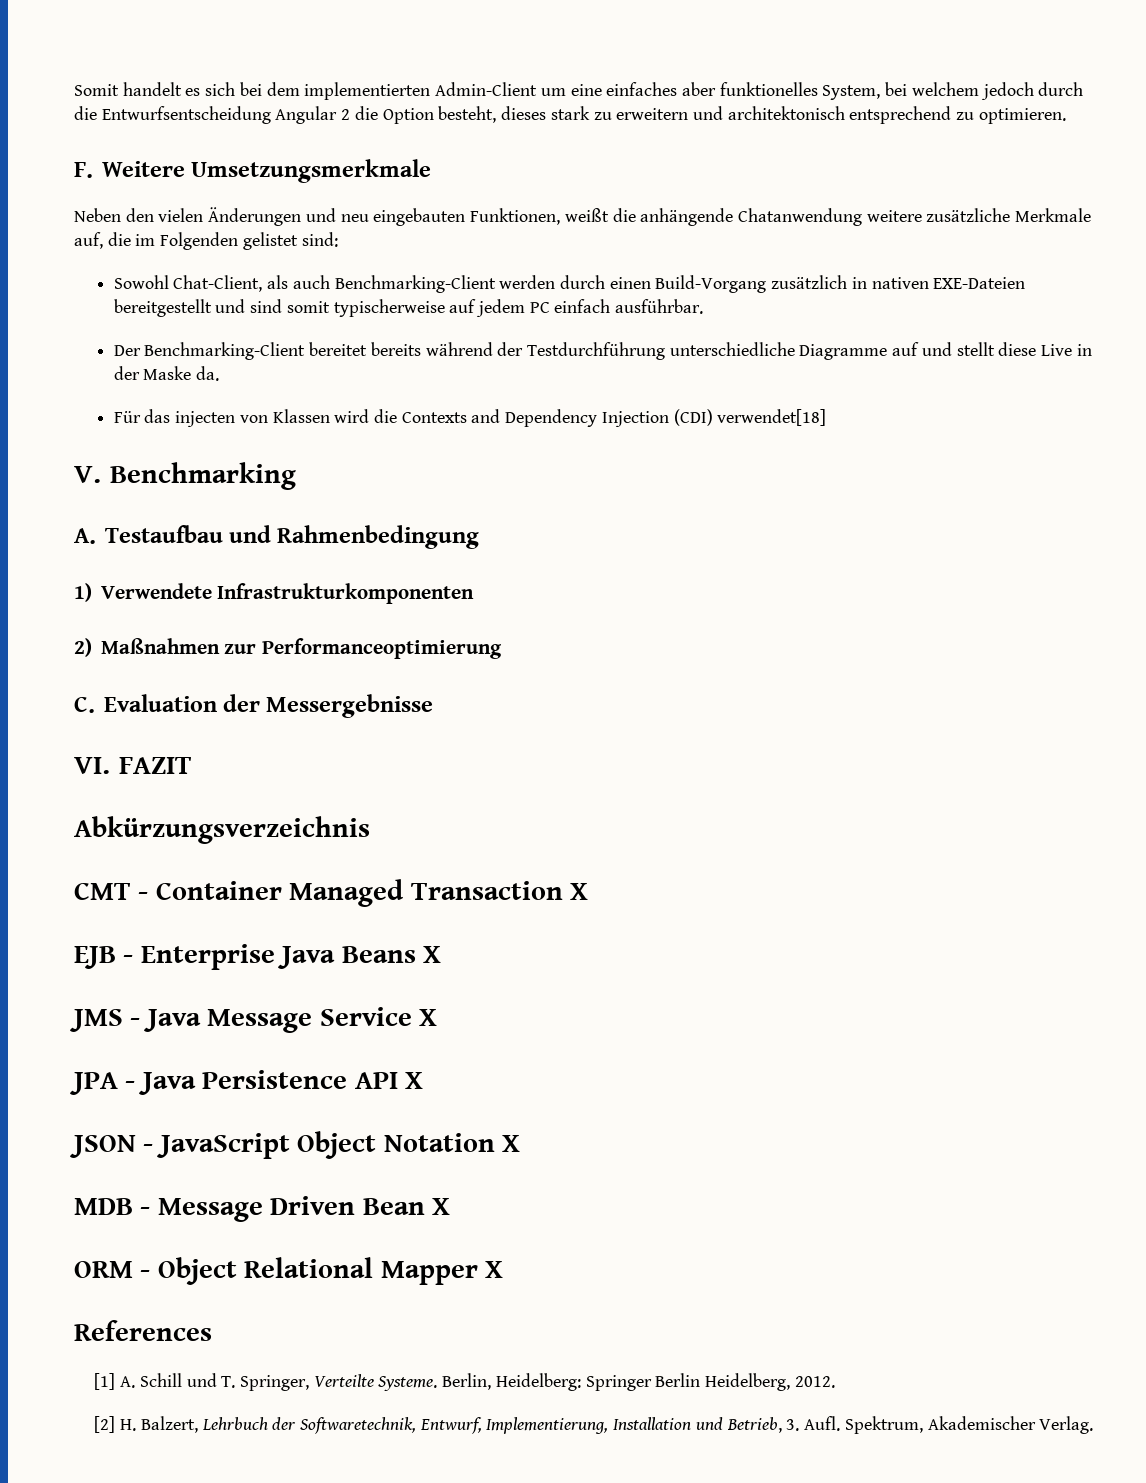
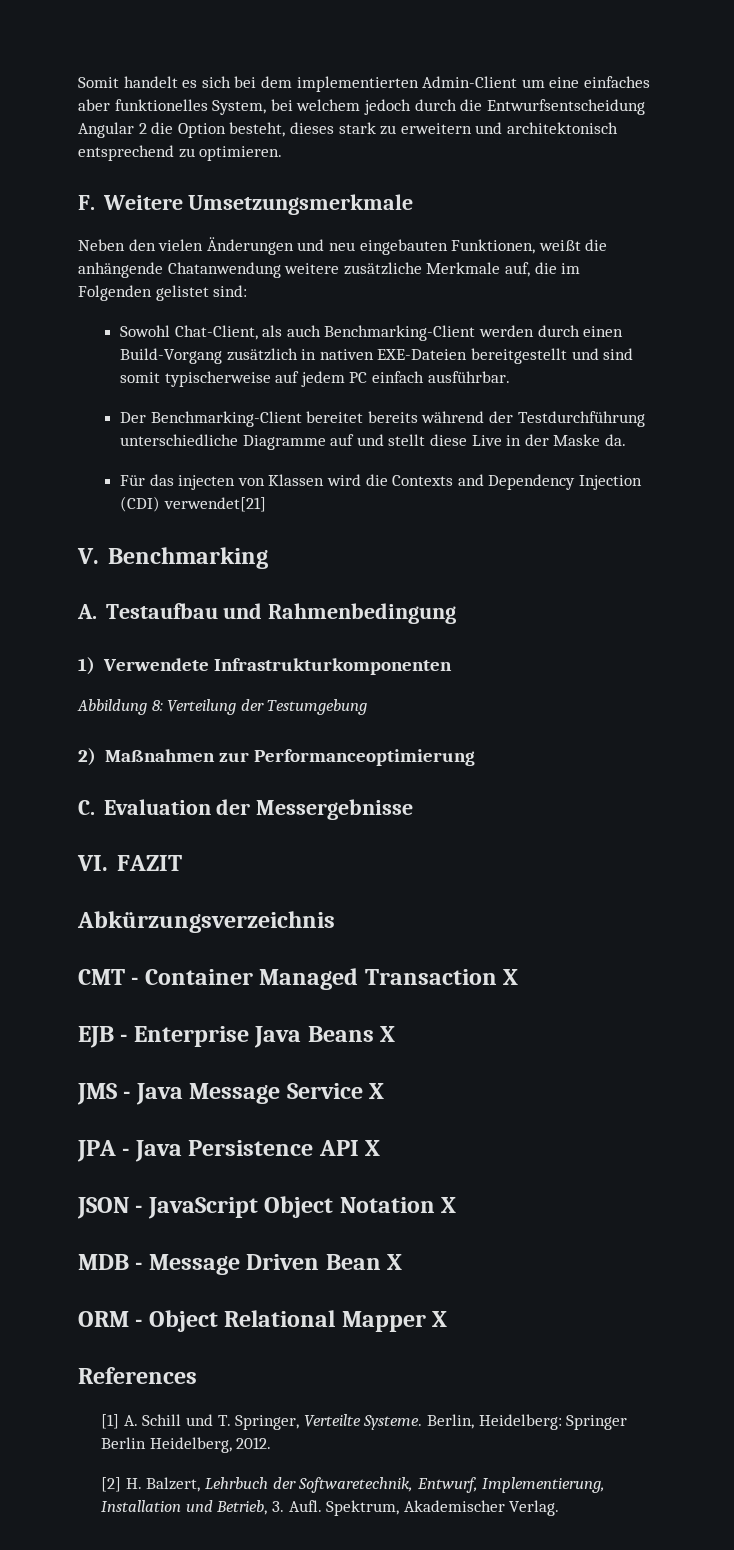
- Für das injecten von Klassen wird die Contexts and Dependency Injection (CDI) verwendet[18]
+ Für das injecten von Klassen wird die Contexts and Dependency Injection (CDI) verwendet[21]
+ Abbildung 8: Verteilung der Testumgebung

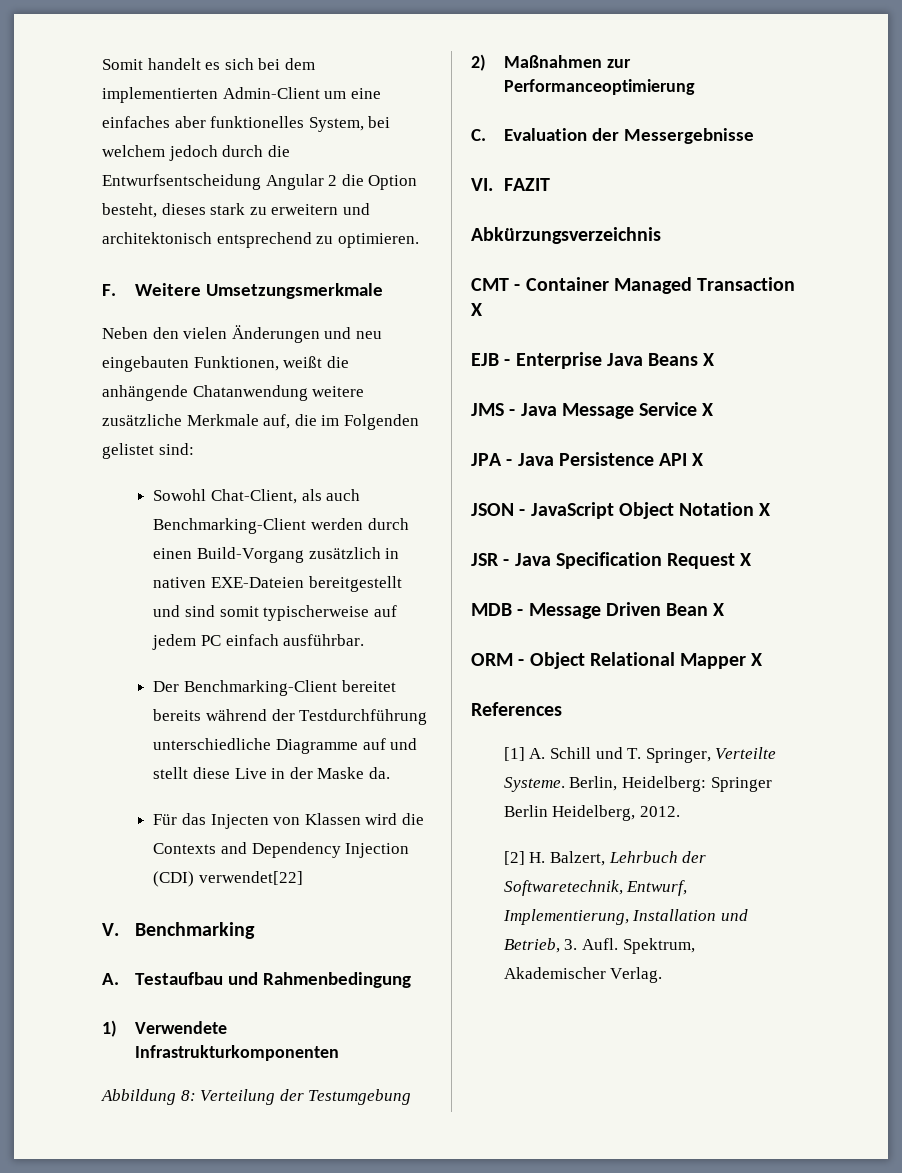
- Für das injecten von Klassen wird die Contexts and Dependency Injection (CDI) verwendet[21]
+ Für das Injecten von Klassen wird die Contexts and Dependency Injection (CDI) verwendet[22]
+ JSR - Java Specification Request X

